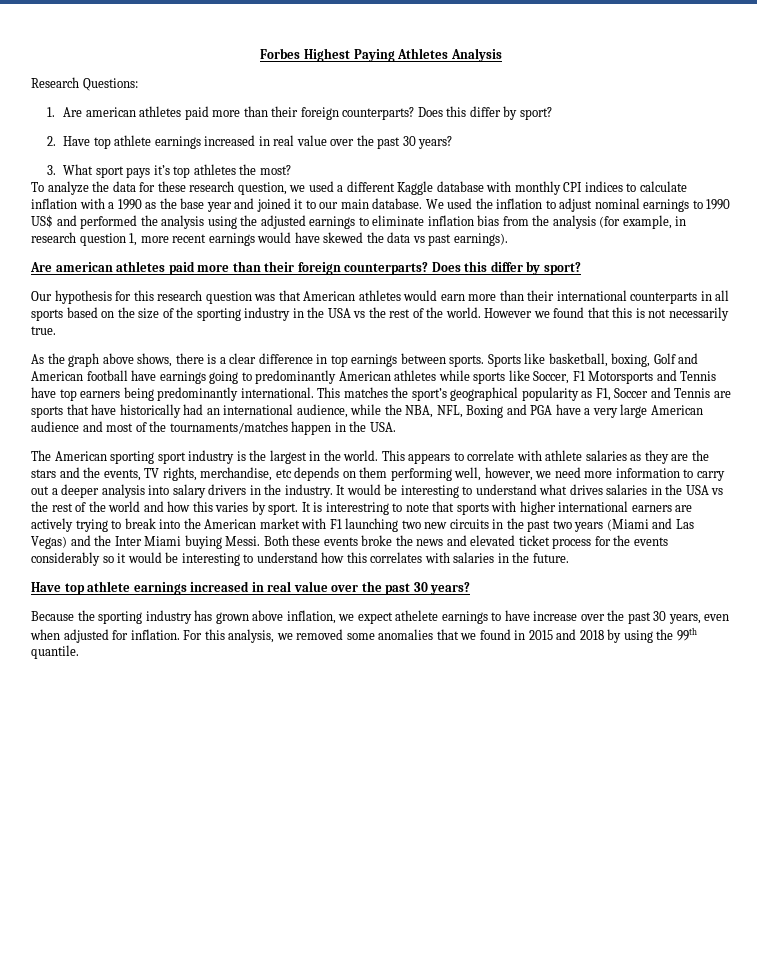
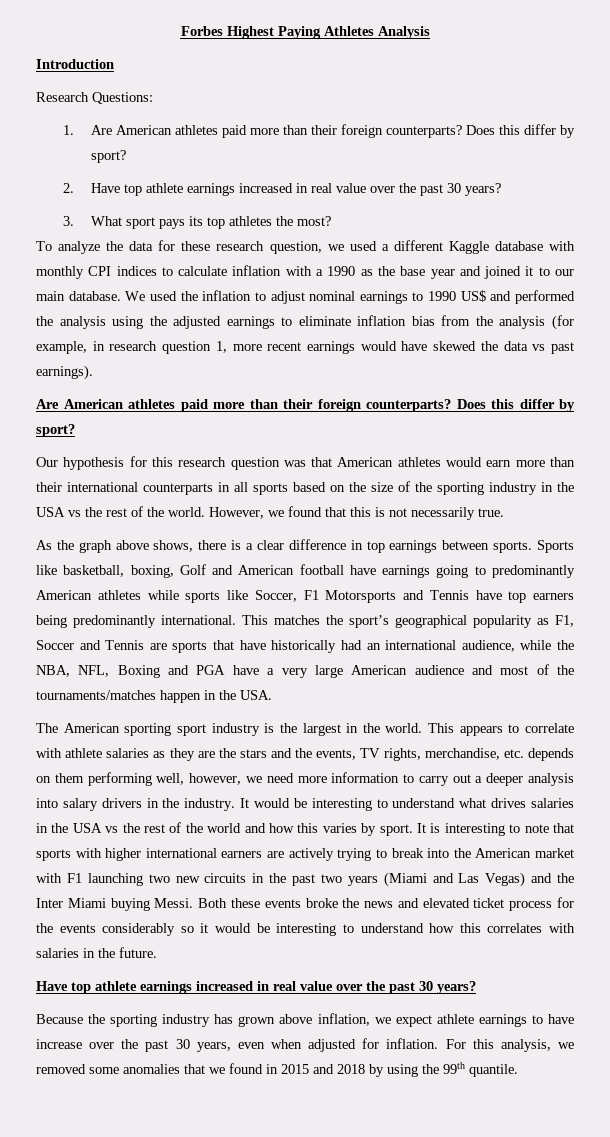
+ Introduction
- 1. Are american athletes paid more than their foreign counterparts?
+ 1. Are American athletes paid more than their foreign counterparts?
- 3. What sport pays it’s top athletes the most?
+ 3. What sport pays its top athletes the most?
  We used the inflation to adjust nominal earnings to 1990 US$ and performed the analysis using the adjusted earnings to eliminate inflation bias from the analysis (for example, in research question 1, more recent earnings would have skewed the data vs past earnings).
- Are american athletes paid more than their foreign counterparts?
+ Are American athletes paid more than their foreign counterparts?
- However we found that this is not necessarily true.
+ However, we found that this is not necessarily true.
- This appears to correlate with athlete salaries as they are the stars and the events, TV rights, merchandise, etc depends on them performing well, however, we need more information to carry out a deeper analysis into salary drivers in the industry.
+ This appears to correlate with athlete salaries as they are the stars and the events, TV rights, merchandise, etc. depends on them performing well, however, we need more information to carry out a deeper analysis into salary drivers in the industry.
- It is interestring to note that sports with higher international earners are actively trying to break into the American market with F1 launching two new circuits in the past two years (Miami and Las Vegas) and the Inter Miami buying Messi.
+ It is interesting to note that sports with higher international earners are actively trying to break into the American market with F1 launching two new circuits in the past two years (Miami and Las Vegas) and the Inter Miami buying Messi.
- Because the sporting industry has grown above inflation, we expect athelete earnings to have increase over the past 30 years, even when adjusted for inflation.
+ Because the sporting industry has grown above inflation, we expect athlete earnings to have increase over the past 30 years, even when adjusted for inflation.

